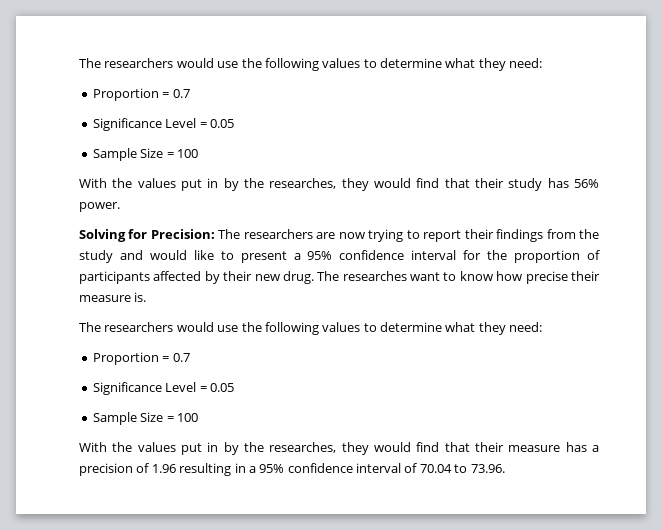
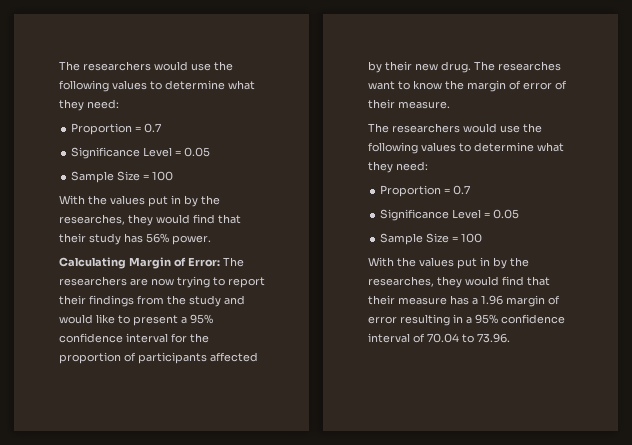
- Solving for Precision: The researchers are now trying to report their findings from the study and would like to present a 95% confidence interval for the proportion of participants affected by their new drug.
+ Calculating Margin of Error: The researchers are now trying to report their findings from the study and would like to present a 95% confidence interval for the proportion of participants affected by their new drug.
- The researches want to know how precise their measure is.
+ The researches want to know the margin of error of their measure.
- With the values put in by the researches, they would find that their measure has a precision of 1.96 resulting in a 95% confidence interval of 70.04 to 73.96.
+ With the values put in by the researches, they would find that their measure has a 1.96 margin of error resulting in a 95% confidence interval of 70.04 to 73.96.

